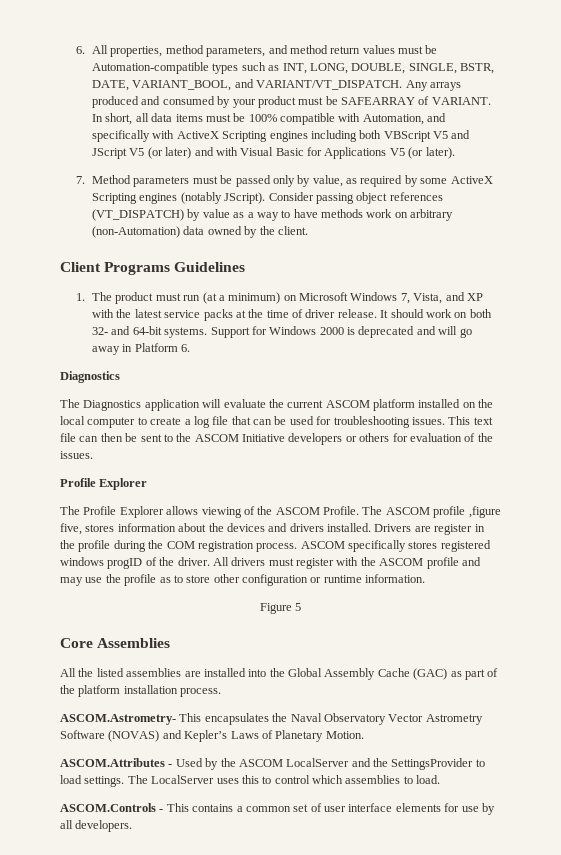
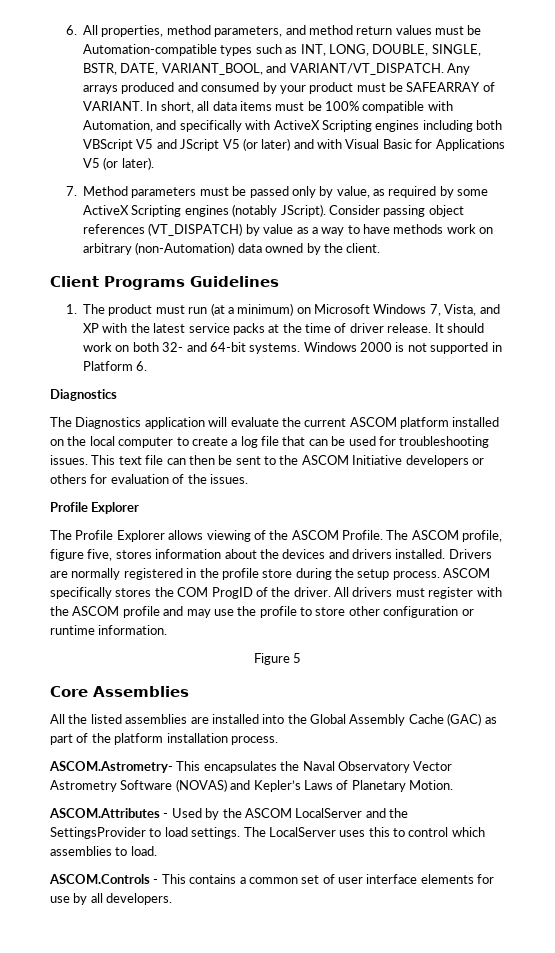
- Support for Windows 2000 is deprecated and will go away in Platform 6.
+ Windows 2000 is not supported in Platform 6.
- The ASCOM profile ,figure five, stores information about the devices and drivers installed.
+ The ASCOM profile, figure five, stores information about the devices and drivers installed.
- Drivers are register in the profile during the COM registration process.
+ Drivers are normally registered in the profile store during the setup process.
- ASCOM specifically stores registered windows progID of the driver.
+ ASCOM specifically stores the COM ProgID of the driver.
- All drivers must register with the ASCOM profile and may use the profile as to store other configuration or runtime information.
+ All drivers must register with the ASCOM profile and may use the profile to store other configuration or runtime information.

